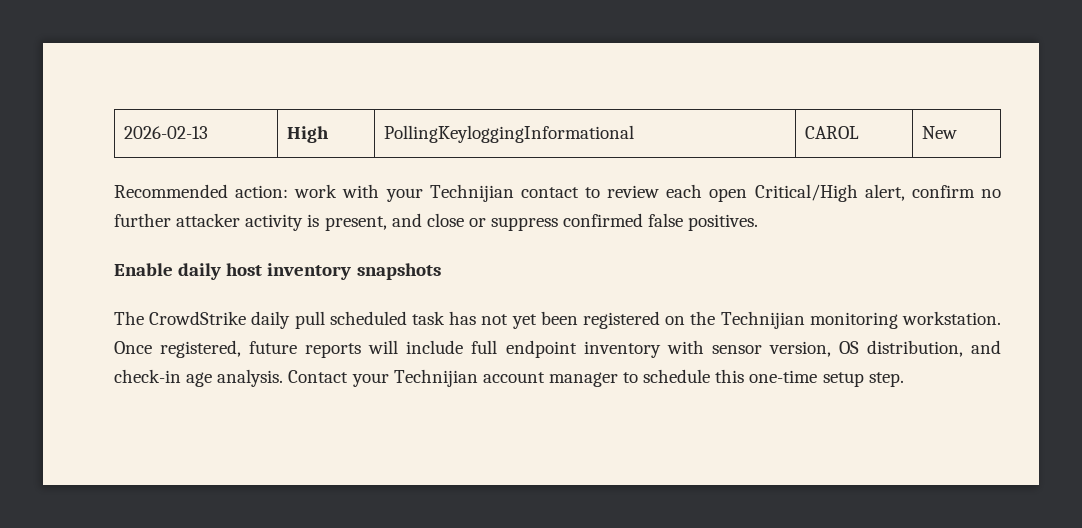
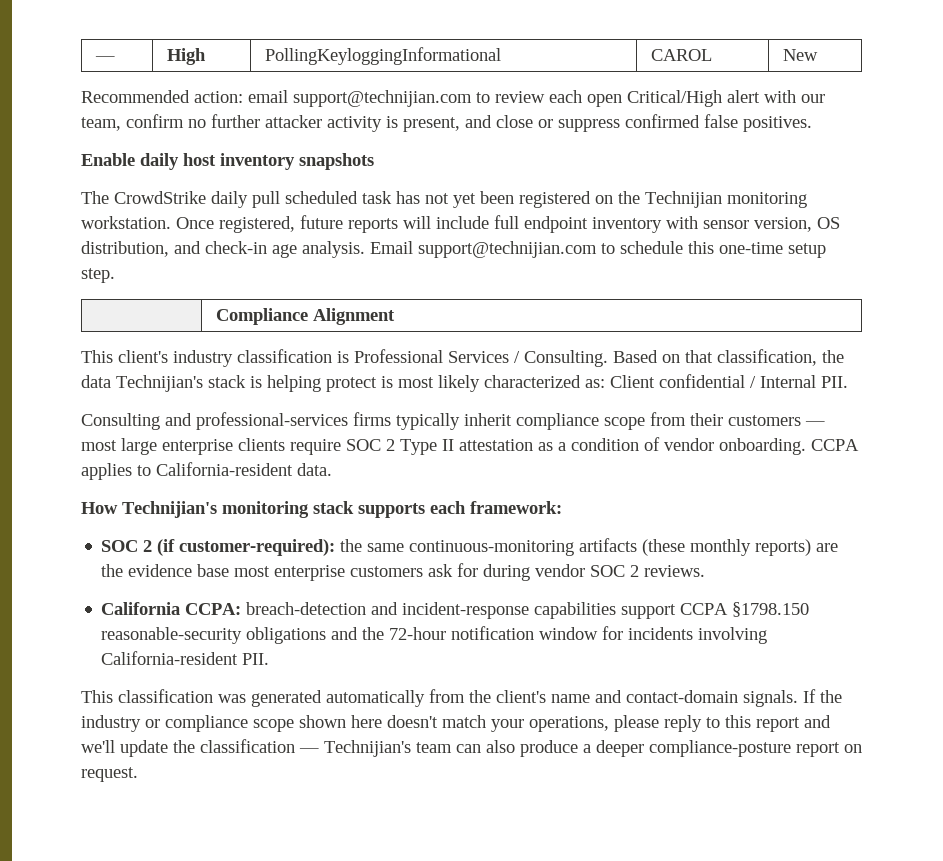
- 2026-02-13 | High | PollingKeyloggingInformational | CAROL | New
+ — | High | PollingKeyloggingInformational | CAROL | New
- Recommended action: work with your Technijian contact to review each open Critical/High alert, confirm no further attacker activity is present, and close or suppress confirmed false positives.
+ Recommended action: email support@technijian.com to review each open Critical/High alert with our team, confirm no further attacker activity is present, and close or suppress confirmed false positives.
- Contact your Technijian account manager to schedule this one-time setup step.
+ Email support@technijian.com to schedule this one-time setup step.
+ | Compliance Alignment
+ This client's industry classification is Professional Services / Consulting. Based on that classification, the data Technijian's stack is helping protect is most likely characterized as: Client confidential / Internal PII.
+ Consulting and professional-services firms typically inherit compliance scope from their customers — most large enterprise clients require SOC 2 Type II attestation as a condition of vendor onboarding. CCPA applies to California-resident data.
+ How Technijian's monitoring stack supports each framework:
+ SOC 2 (if customer-required): the same continuous-monitoring artifacts (these monthly reports) are the evidence base most enterprise customers ask for during vendor SOC 2 reviews.
+ California CCPA: breach-detection and incident-response capabilities support CCPA §1798.150 reasonable-security obligations and the 72-hour notification window for incidents involving California-resident PII.
+ This classification was generated automatically from the client's name and contact-domain signals. If the industry or compliance scope shown here doesn't match your operations, please reply to this report and we'll update the classification — Technijian's team can also produce a deeper compliance-posture report on request.

